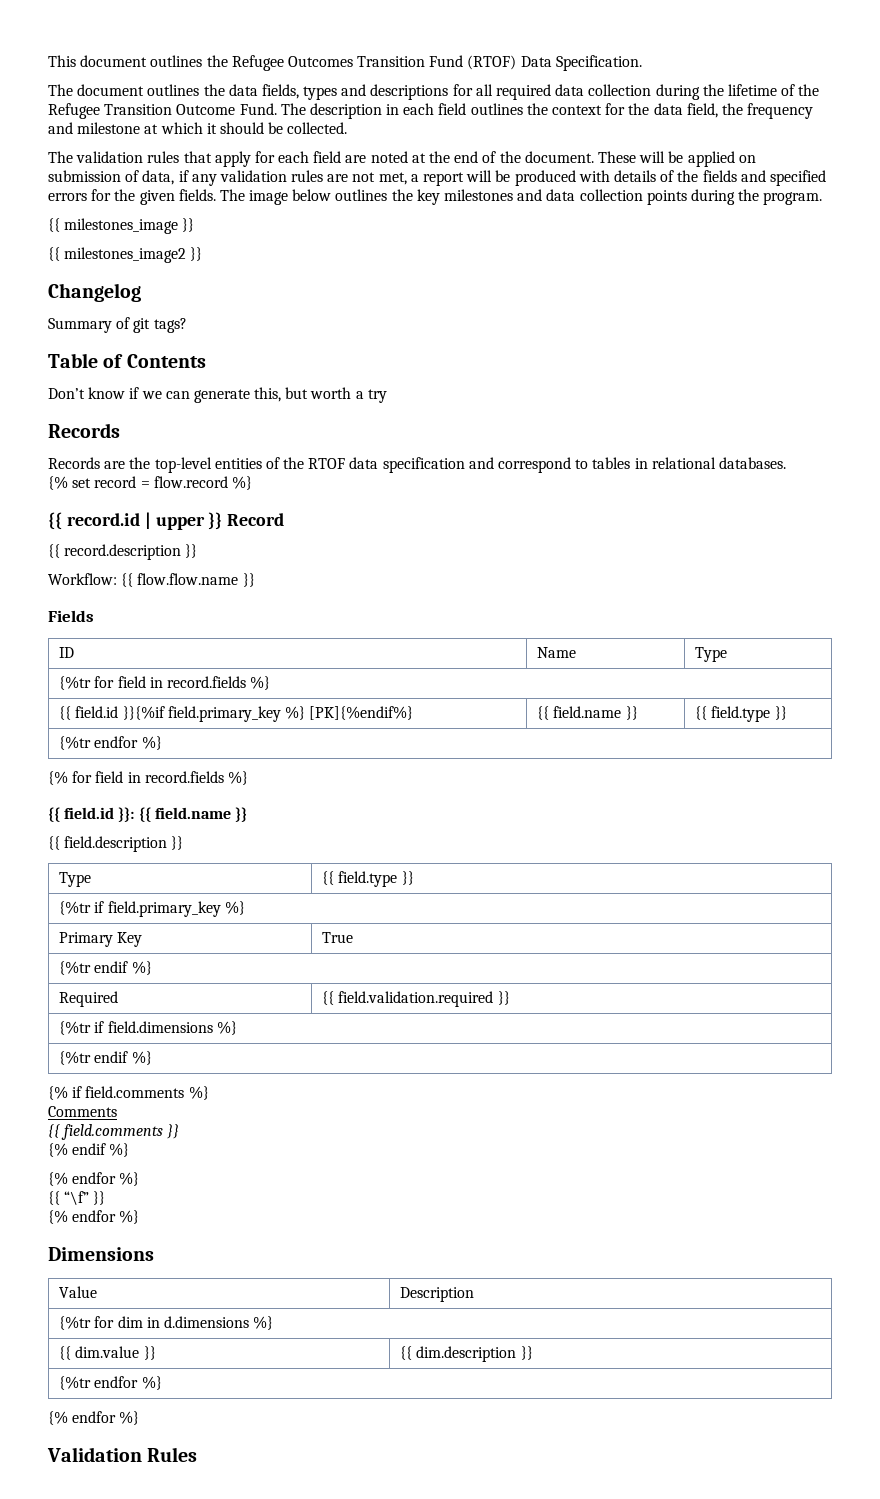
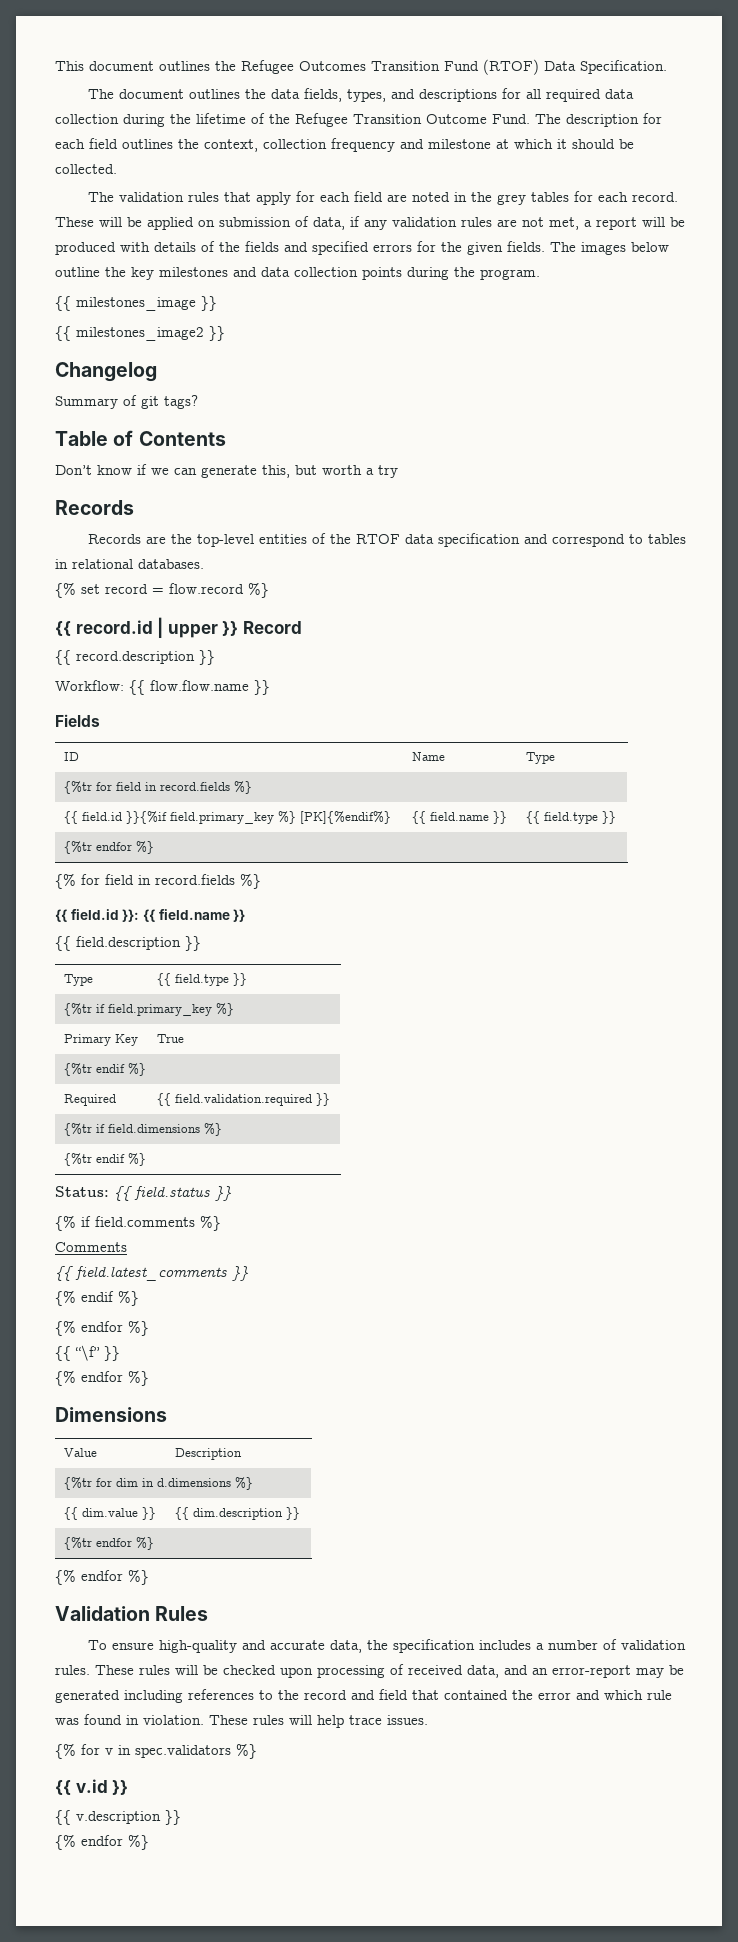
- The document outlines the data fields, types and descriptions for all required data collection during the lifetime of the Refugee Transition Outcome Fund.
+ The document outlines the data fields, types, and descriptions for all required data collection during the lifetime of the Refugee Transition Outcome Fund.
- The description in each field outlines the context for the data field, the frequency and milestone at which it should be collected.
+ The description for each field outlines the context, collection frequency and milestone at which it should be collected.
- The validation rules that apply for each field are noted at the end of the document.
+ The validation rules that apply for each field are noted in the grey tables for each record.
- The image below outlines the key milestones and data collection points during the program.
+ The images below outline the key milestones and data collection points during the program.
+ Status: {{ field.status }}
- {{ field.comments }}
+ {{ field.latest_comments }}
+ To ensure high-quality and accurate data, the specification includes a number of validation rules. These rules will be checked upon processing of received data, and an error-report may be generated including references to the record and field that contained the error and which rule was found in violation. These rules will help trace issues.
+ {% for v in spec.validators %}
+ {{ v.id }}
+ {{ v.description }}
+ {% endfor %}

